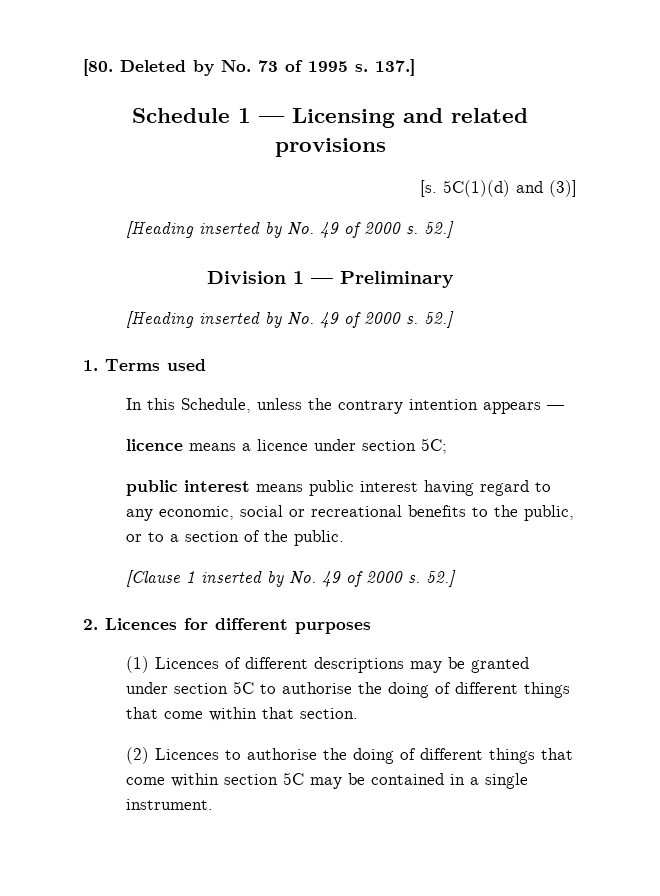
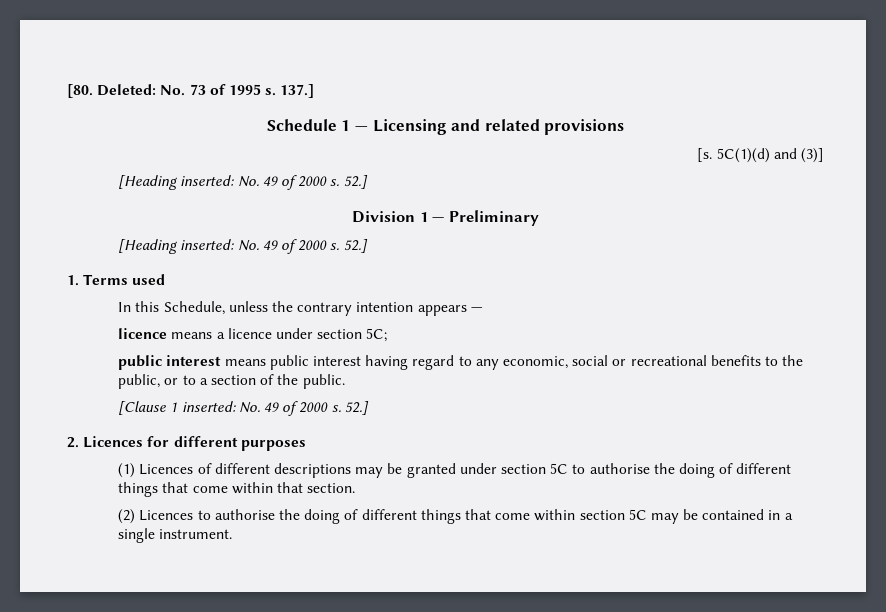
- [80. Deleted by No. 73 of 1995 s.
+ [80. Deleted: No. 73 of 1995 s.
  5C(1)(d) and (3)]
- [Heading inserted by No. 49 of 2000 s.
+ [Heading inserted: No. 49 of 2000 s.
  Division 1 — Preliminary
- [Heading inserted by No. 49 of 2000 s.
+ [Heading inserted: No. 49 of 2000 s.
- [Clause 1 inserted by No. 49 of 2000 s.
+ [Clause 1 inserted: No. 49 of 2000 s.

